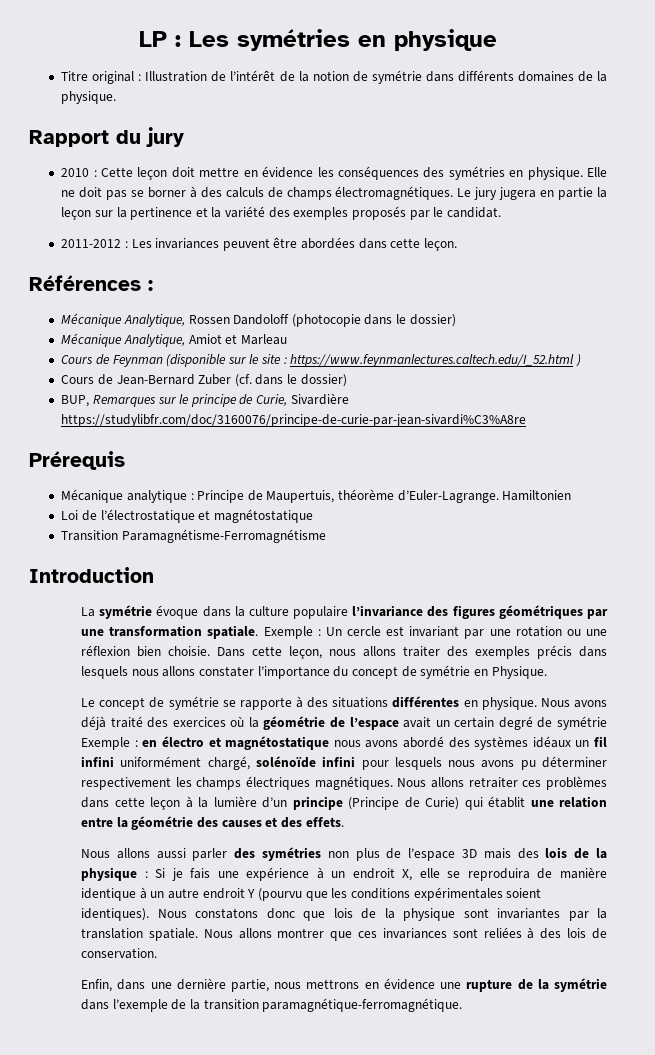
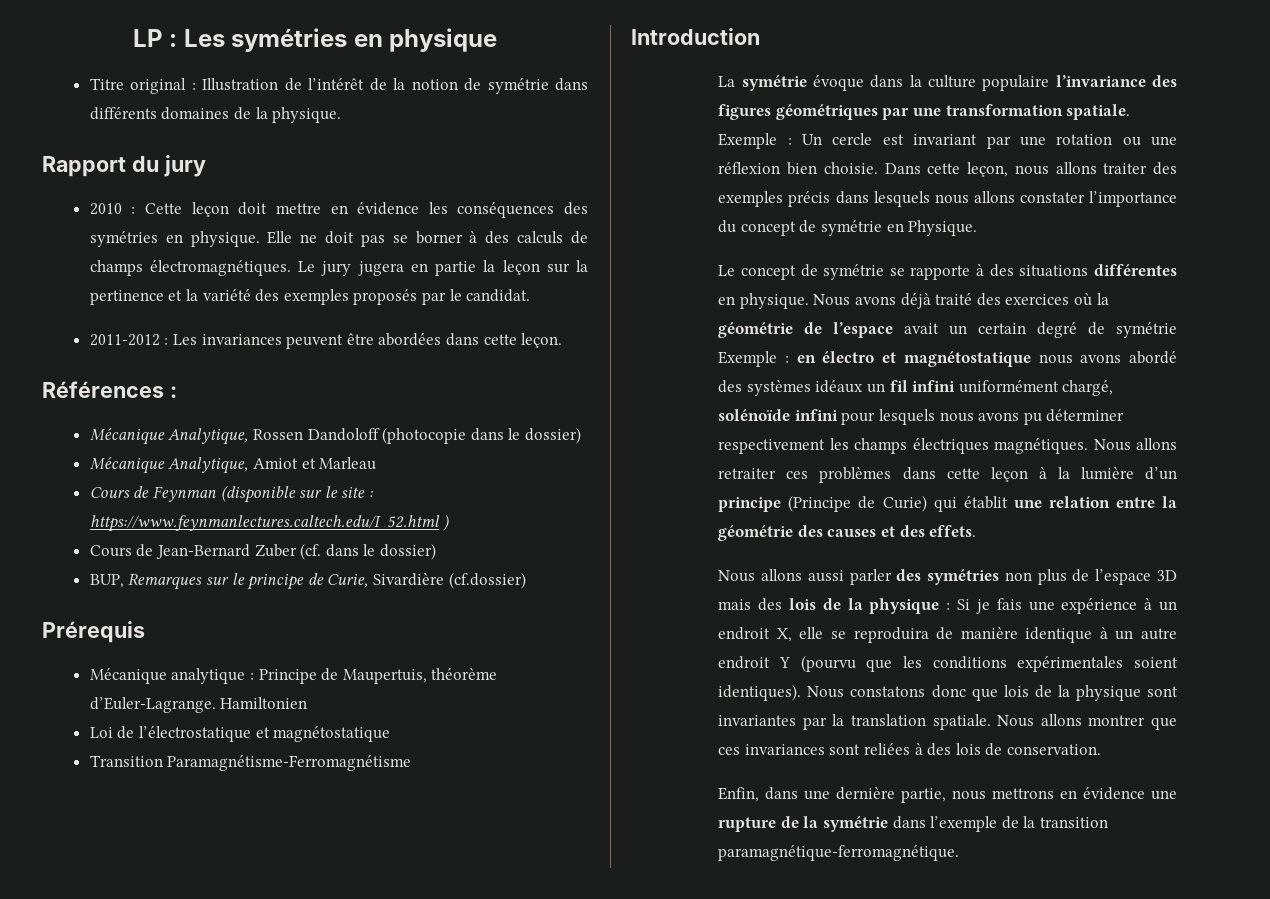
- BUP, Remarques sur le principe de Curie, Sivardière https://studylibfr.com/doc/3160076/principe-de-curie-par-jean-sivardi%C3%A8re
+ BUP, Remarques sur le principe de Curie, Sivardière (cf.dossier)

